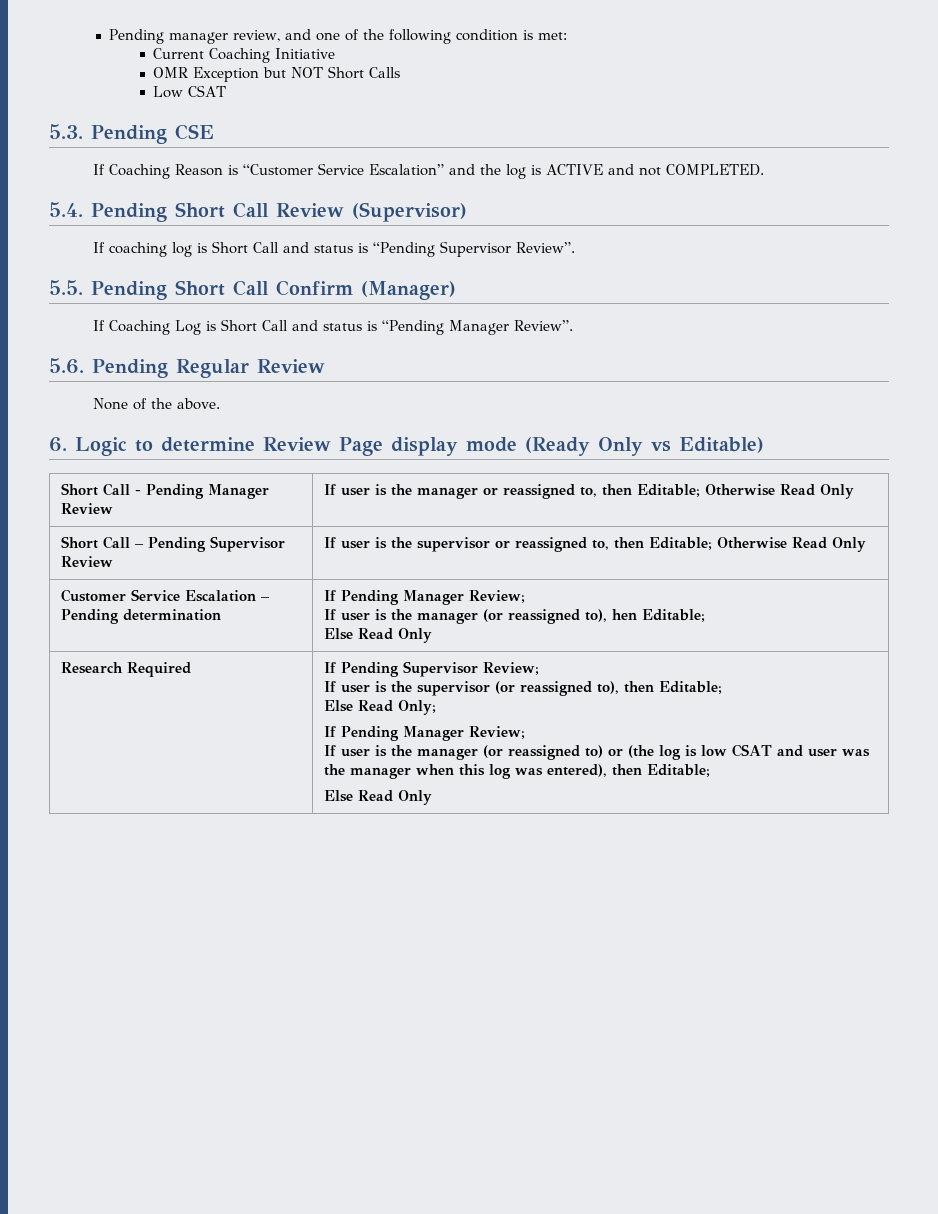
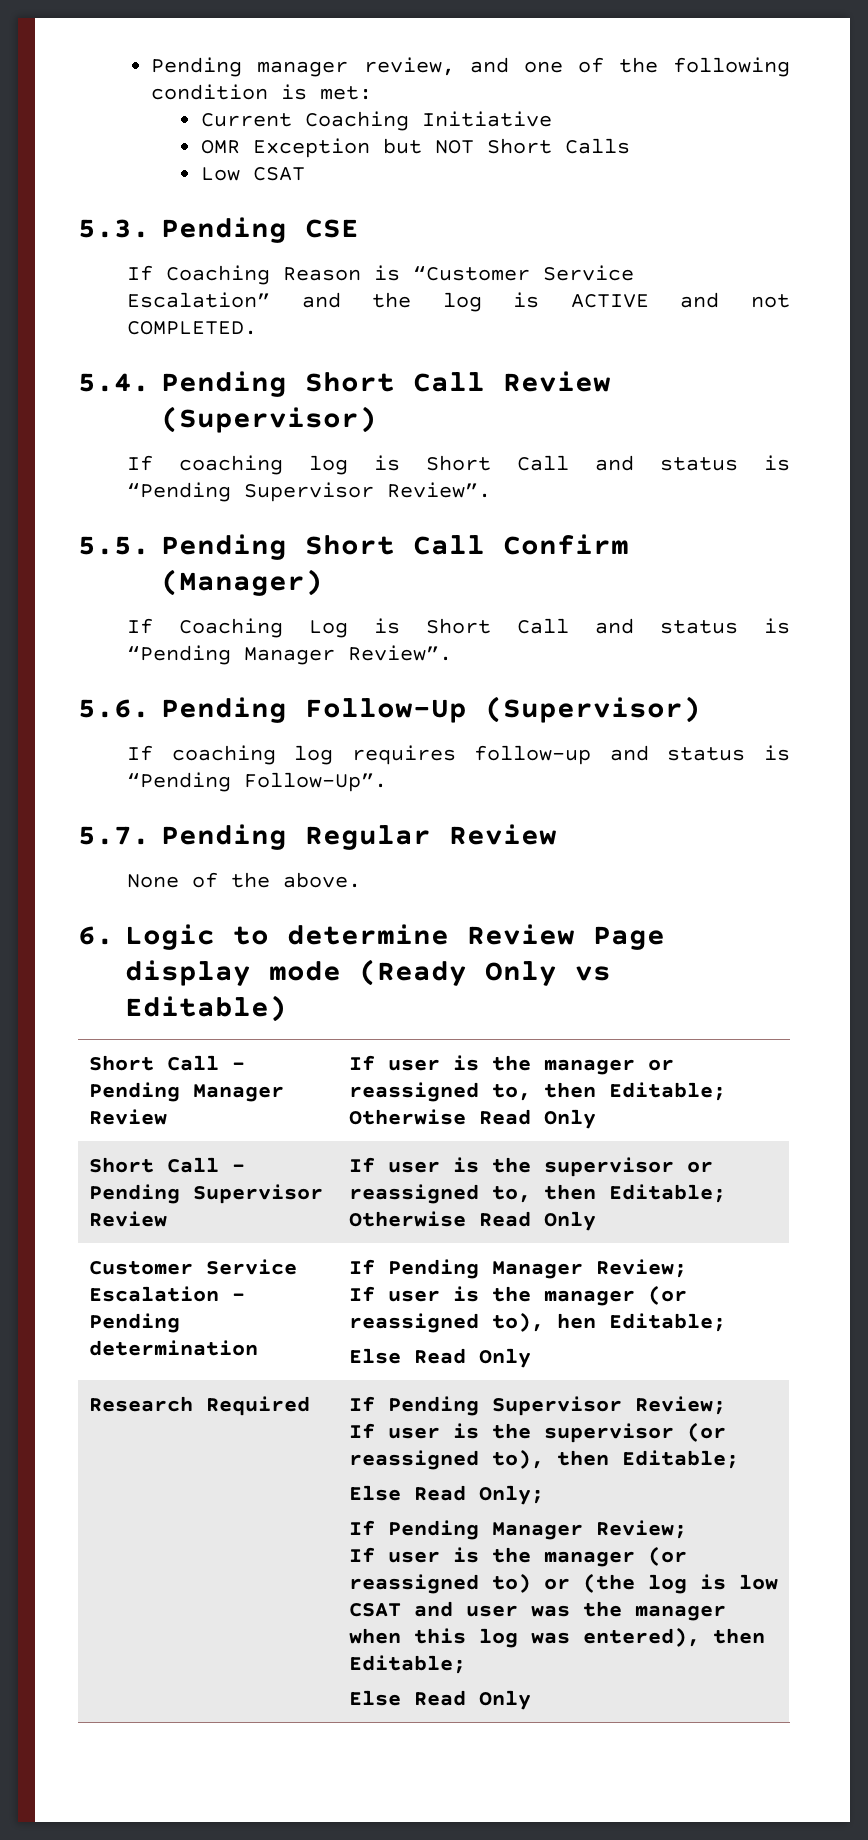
- 5.6. Pending Regular Review
+ 5.6. Pending Follow-Up (Supervisor)
+ If coaching log requires follow-up and status is “Pending Follow-Up”.
+ 5.7. Pending Regular Review

